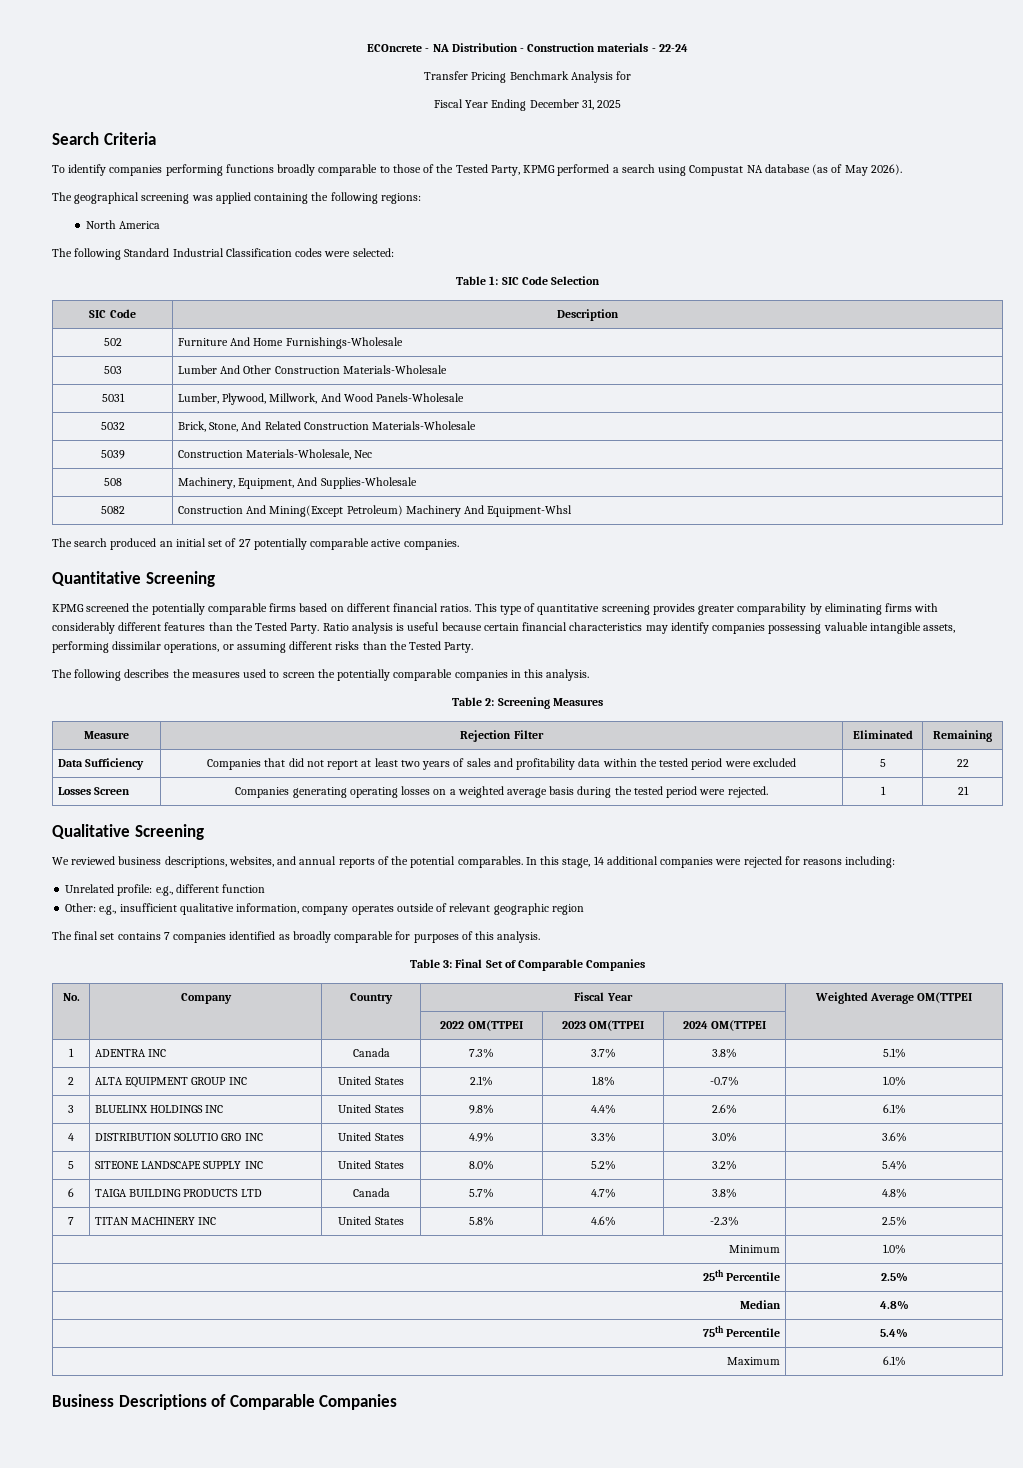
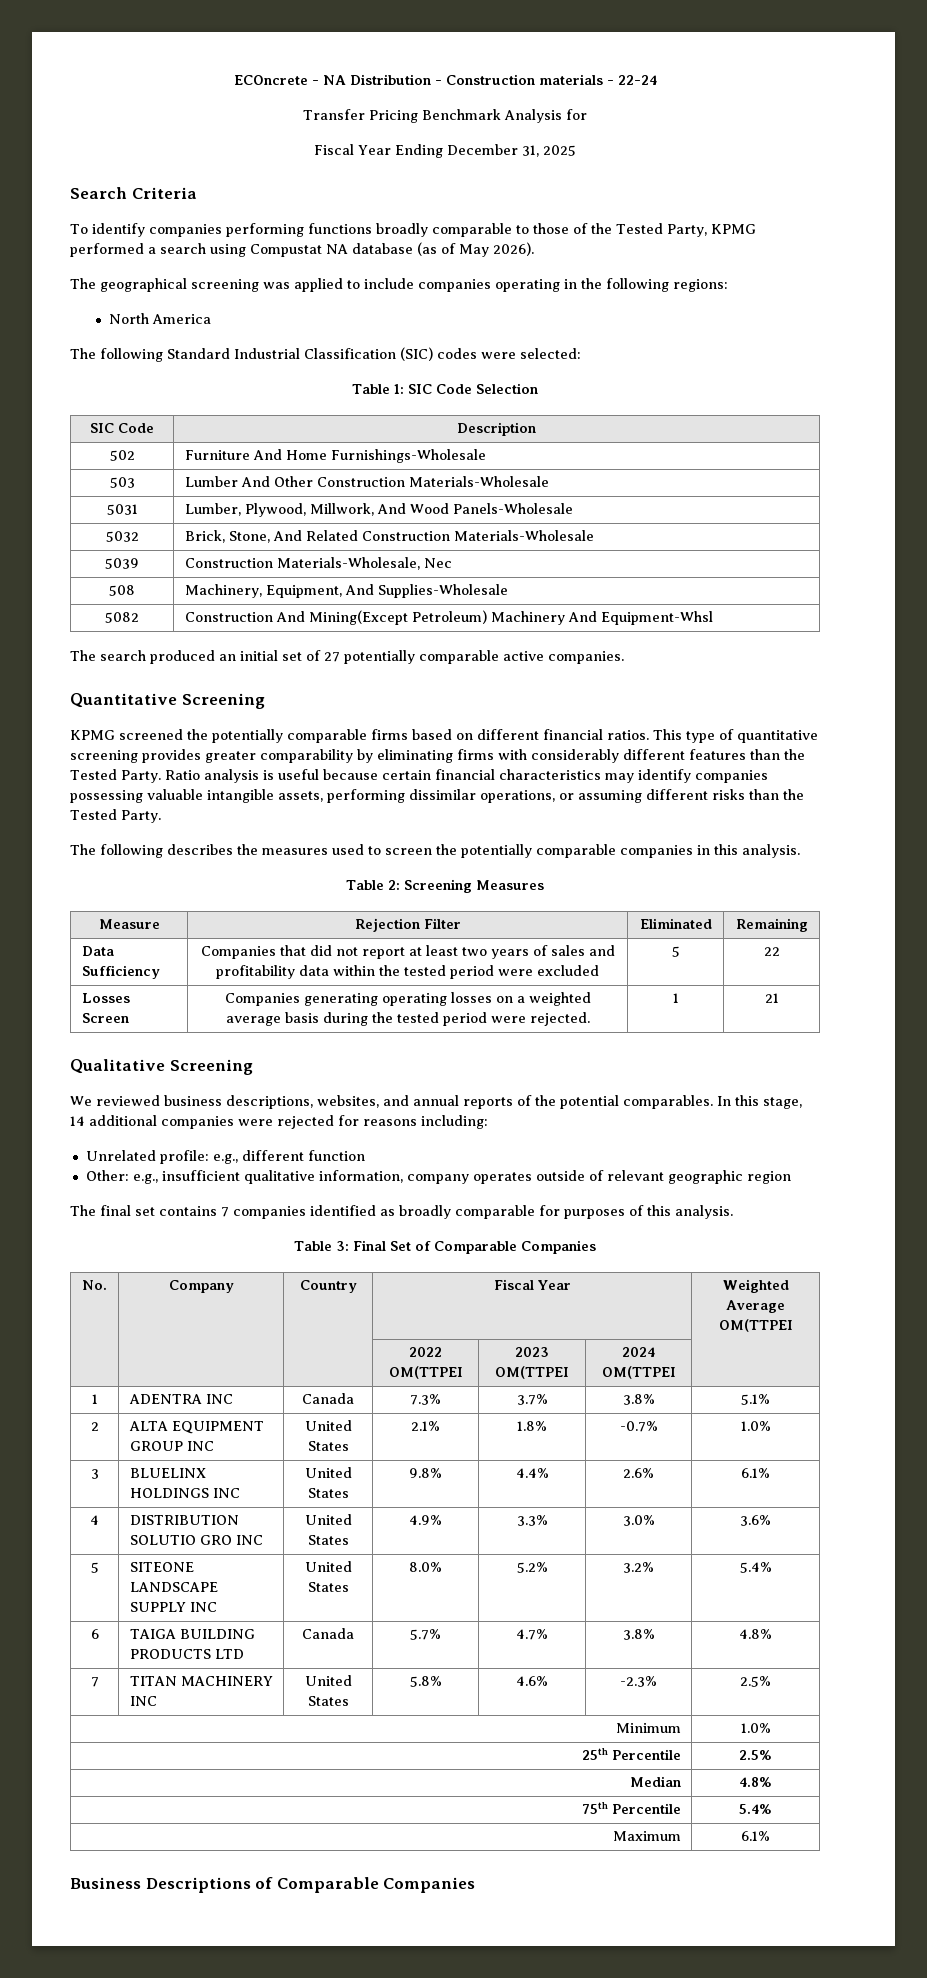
- The geographical screening was applied containing the following regions:
+ The geographical screening was applied to include companies operating in the following regions:
- The following Standard Industrial Classification codes were selected:
+ The following Standard Industrial Classification (SIC) codes were selected:

